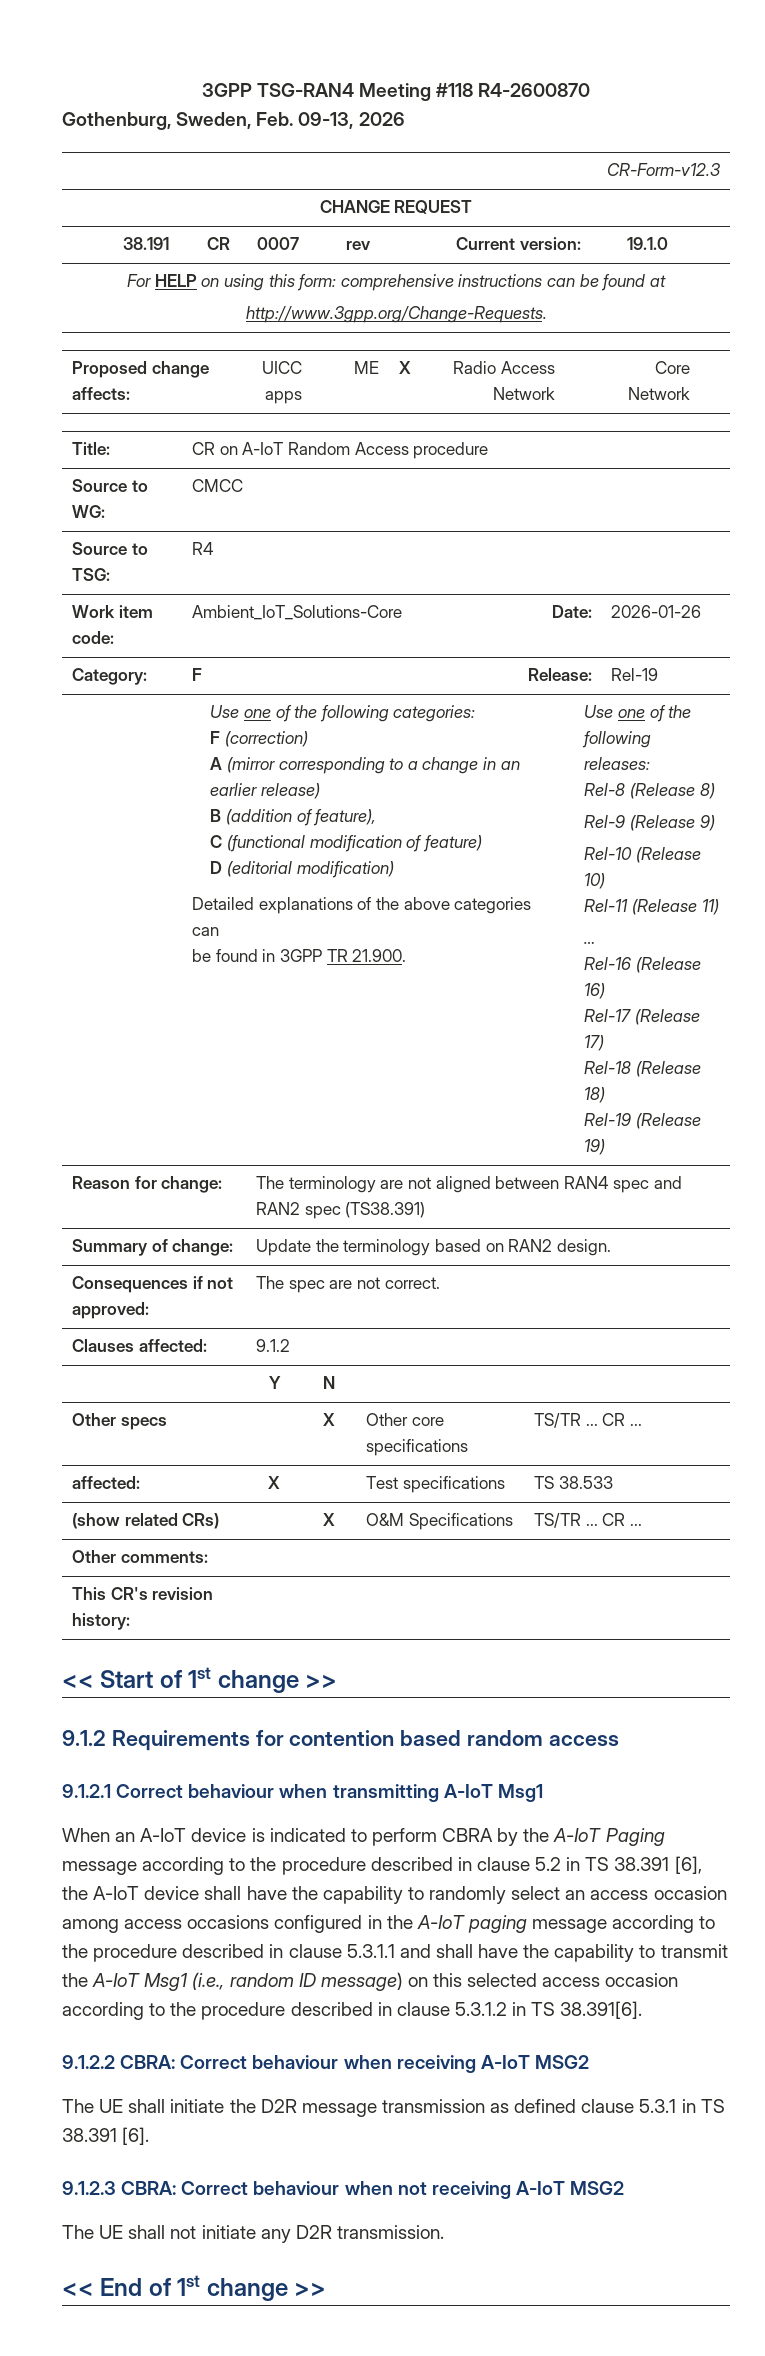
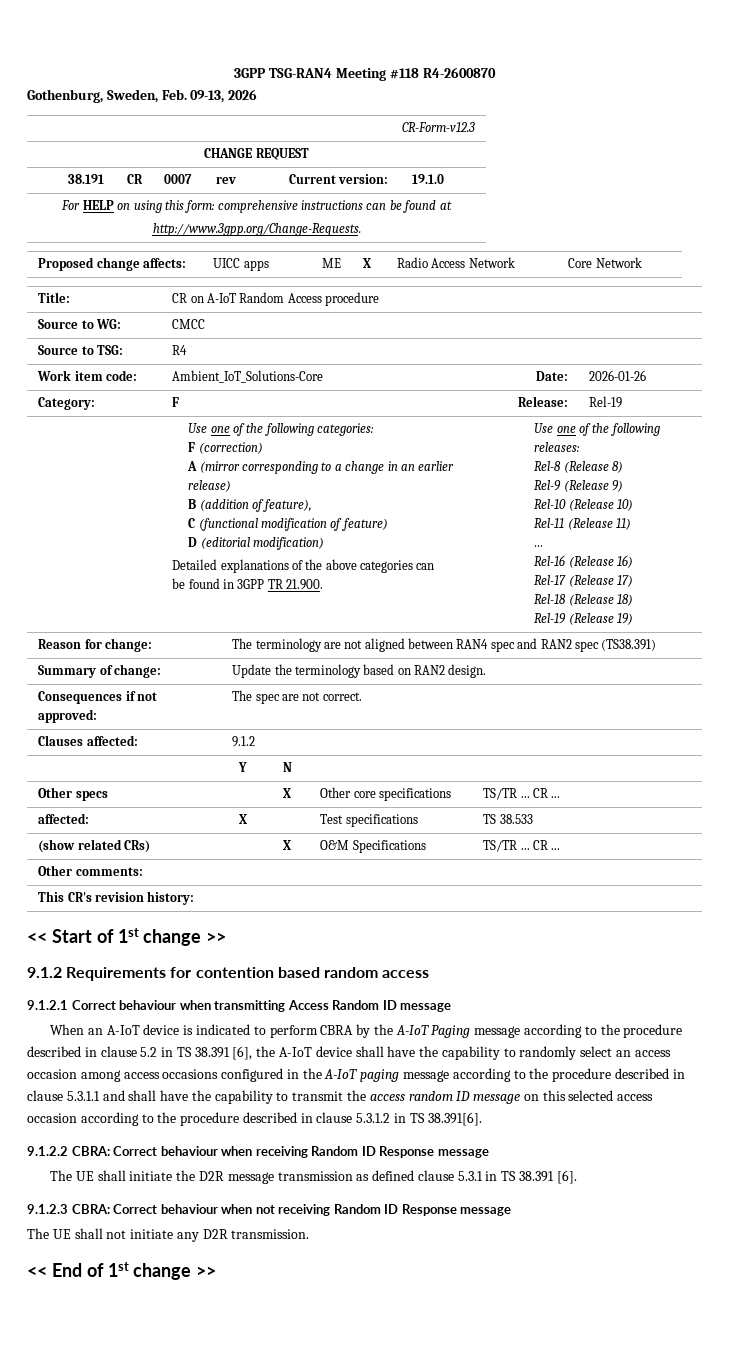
- 9.1.2.1 Correct behaviour when transmitting A-IoT Msg1
+ 9.1.2.1 Correct behaviour when transmitting Access Random ID message
- When an A-IoT device is indicated to perform CBRA by the A-IoT Paging message according to the procedure described in clause 5.2 in TS 38.391 [6], the A-IoT device shall have the capability to randomly select an access occasion among access occasions configured in the A-IoT paging message according to the procedure described in clause 5.3.1.1 and shall have the capability to transmit the A-IoT Msg1 (i.e., random ID message) on this selected access occasion according to the procedure described in clause 5.3.1.2 in TS 38.391[6].
+ When an A-IoT device is indicated to perform CBRA by the A-IoT Paging message according to the procedure described in clause 5.2 in TS 38.391 [6], the A-IoT device shall have the capability to randomly select an access occasion among access occasions configured in the A-IoT paging message according to the procedure described in clause 5.3.1.1 and shall have the capability to transmit the access random ID message on this selected access occasion according to the procedure described in clause 5.3.1.2 in TS 38.391[6].
- 9.1.2.2 CBRA: Correct behaviour when receiving A-IoT MSG2
+ 9.1.2.2 CBRA: Correct behaviour when receiving Random ID Response message
- 9.1.2.3 CBRA: Correct behaviour when not receiving A-IoT MSG2
+ 9.1.2.3 CBRA: Correct behaviour when not receiving Random ID Response message

